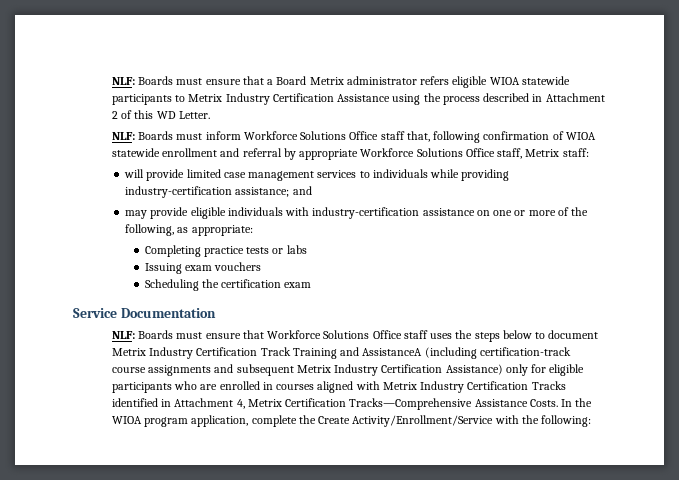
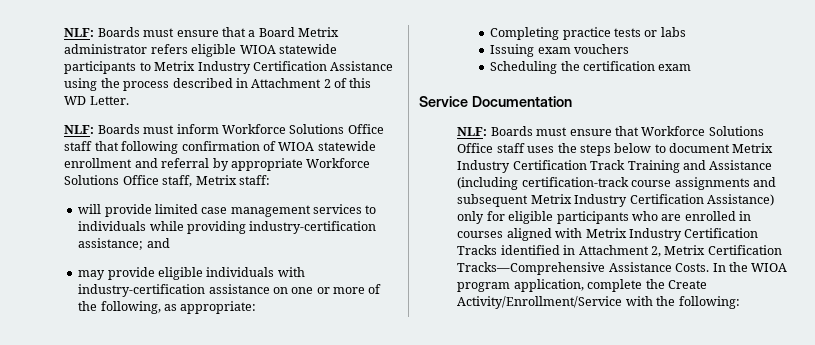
- NLF: Boards must inform Workforce Solutions Office staff that, following confirmation of WIOA statewide enrollment and referral by appropriate Workforce Solutions Office staff, Metrix staff:
+ NLF: Boards must inform Workforce Solutions Office staff that following confirmation of WIOA statewide enrollment and referral by appropriate Workforce Solutions Office staff, Metrix staff:
- NLF: Boards must ensure that Workforce Solutions Office staff uses the steps below to document Metrix Industry Certification Track Training and AssistanceA (including certification-track course assignments and subsequent Metrix Industry Certification Assistance) only for eligible participants who are enrolled in courses aligned with Metrix Industry Certification Tracks identified in Attachment 4, Metrix Certification Tracks―Comprehensive Assistance Costs.
+ NLF: Boards must ensure that Workforce Solutions Office staff uses the steps below to document Metrix Industry Certification Track Training and Assistance (including certification-track course assignments and subsequent Metrix Industry Certification Assistance) only for eligible participants who are enrolled in courses aligned with Metrix Industry Certification Tracks identified in Attachment 2, Metrix Certification Tracks―Comprehensive Assistance Costs.

